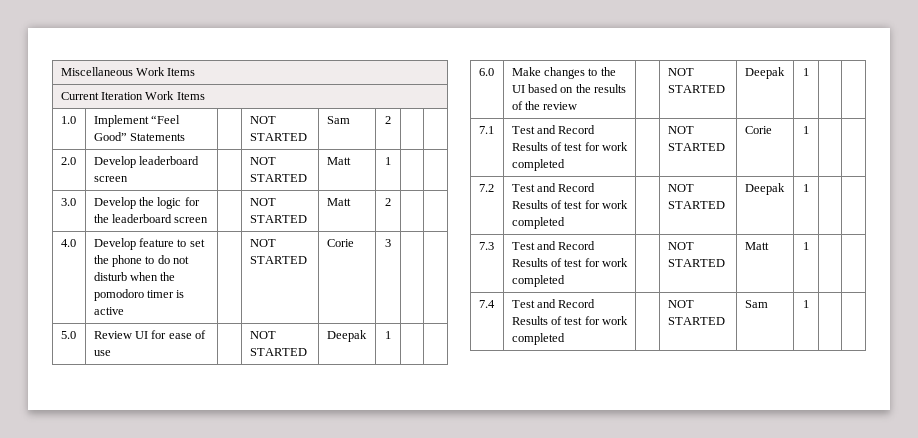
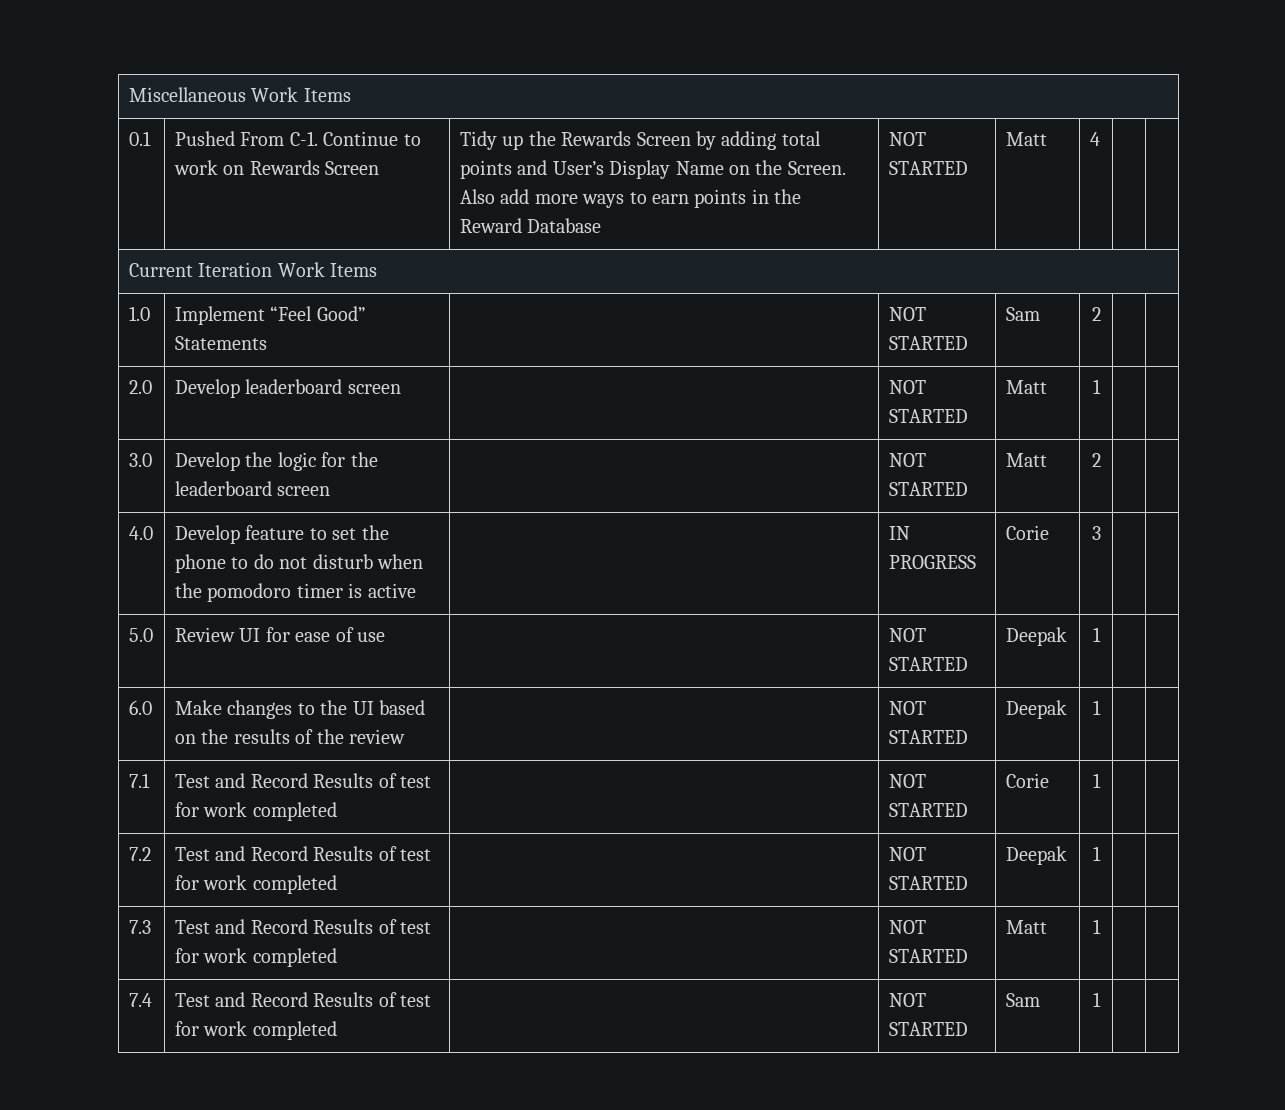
+ 0.1 | Pushed From C-1. Continue to work on Rewards Screen | Tidy up the Rewards Screen by adding total points and User’s Display Name on the Screen. Also add more ways to earn points in the Reward Database | NOT STARTED | Matt | 4
- 4.0 | Develop feature to set the phone to do not disturb when the pomodoro timer is active | | NOT STARTED | Corie | 3 | |
+ 4.0 | Develop feature to set the phone to do not disturb when the pomodoro timer is active | | IN PROGRESS | Corie | 3 | |

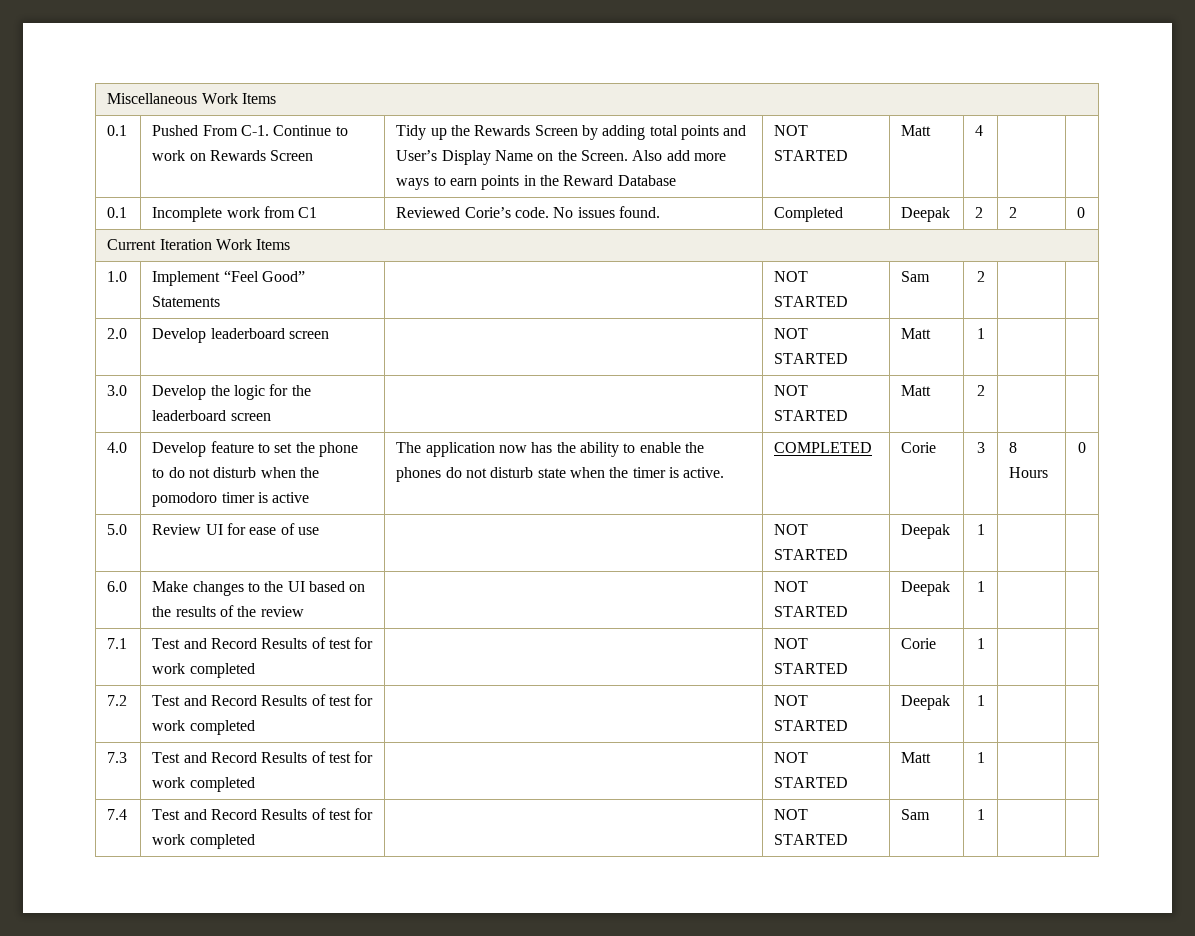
+ 0.1 | Incomplete work from C1 | Reviewed Corie’s code. No issues found. | Completed | Deepak | 2 | 2 | 0
- IN PROGRESS
+ The application now has the ability to enable the phones do not disturb state when the timer is active. | COMPLETED
+ 8 Hours | 0

